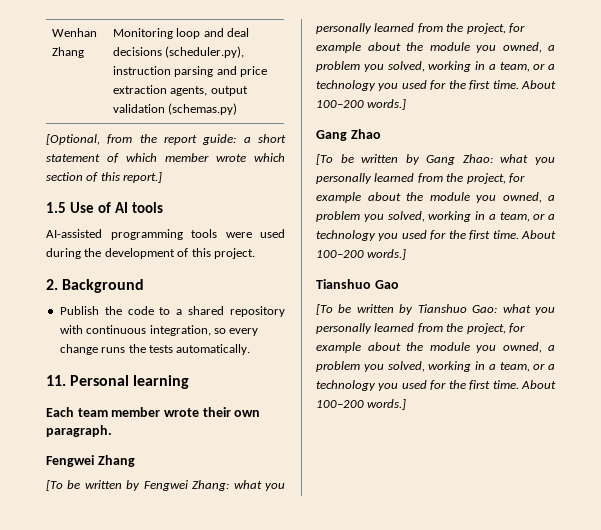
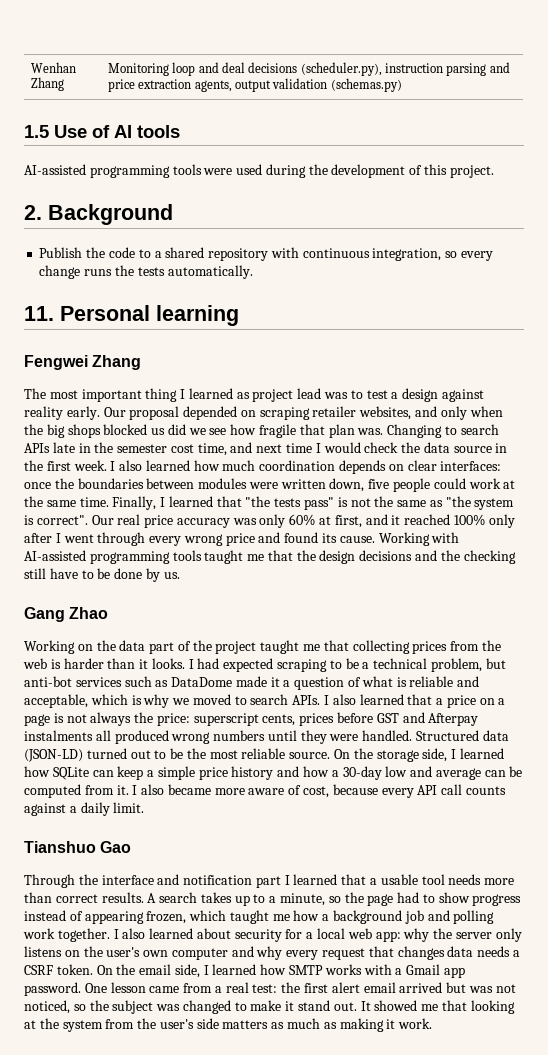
- [Optional, from the report guide: a short statement of which member wrote which section of this report.]
- Each team member wrote their own paragraph.
  Fengwei Zhang
- [To be written by Fengwei Zhang: what you personally learned from the project, for example about the module you owned, a problem you solved, working in a team, or a technology you used for the first time. About 100–200 words.]
+ The most important thing I learned as project lead was to test a design against reality early. Our proposal depended on scraping retailer websites, and only when the big shops blocked us did we see how fragile that plan was. Changing to search APIs late in the semester cost time, and next time I would check the data source in the first week. I also learned how much coordination depends on clear interfaces: once the boundaries between modules were written down, five people could work at the same time. Finally, I learned that "the tests pass" is not the same as "the system is correct". Our real price accuracy was only 60% at first, and it reached 100% only after I went through every wrong price and found its cause. Working with AI-assisted programming tools taught me that the design decisions and the checking still have to be done by us.
  Gang Zhao
- [To be written by Gang Zhao: what you personally learned from the project, for example about the module you owned, a problem you solved, working in a team, or a technology you used for the first time. About 100–200 words.]
+ Working on the data part of the project taught me that collecting prices from the web is harder than it looks. I had expected scraping to be a technical problem, but anti-bot services such as DataDome made it a question of what is reliable and acceptable, which is why we moved to search APIs. I also learned that a price on a page is not always the price: superscript cents, prices before GST and Afterpay instalments all produced wrong numbers until they were handled. Structured data (JSON-LD) turned out to be the most reliable source. On the storage side, I learned how SQLite can keep a simple price history and how a 30-day low and average can be computed from it. I also became more aware of cost, because every API call counts against a daily limit.
  Tianshuo Gao
- [To be written by Tianshuo Gao: what you personally learned from the project, for example about the module you owned, a problem you solved, working in a team, or a technology you used for the first time. About 100–200 words.]
+ Through the interface and notification part I learned that a usable tool needs more than correct results. A search takes up to a minute, so the page had to show progress instead of appearing frozen, which taught me how a background job and polling work together. I also learned about security for a local web app: why the server only listens on the user's own computer and why every request that changes data needs a CSRF token. On the email side, I learned how SMTP works with a Gmail app password. One lesson came from a real test: the first alert email arrived but was not noticed, so the subject was changed to make it stand out. It showed me that looking at the system from the user's side matters as much as making it work.

